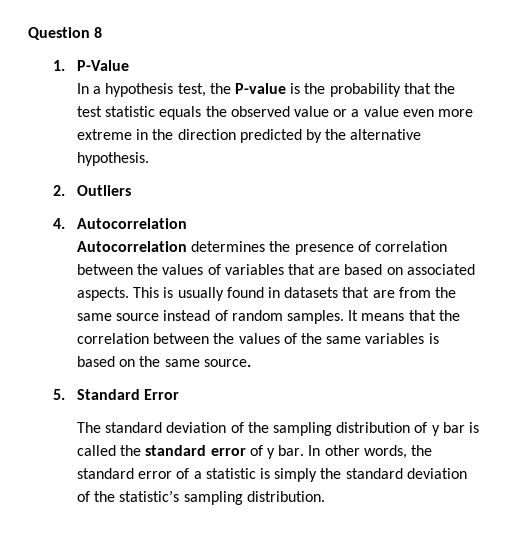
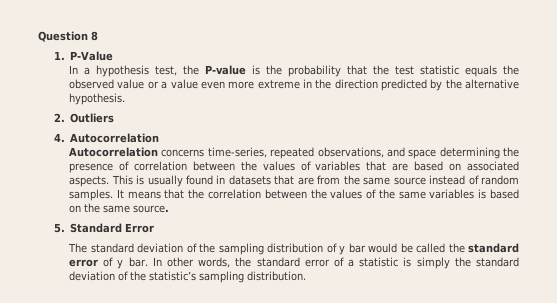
- Autocorrelation determines the presence of correlation between the values of variables that are based on associated aspects.
+ Autocorrelation concerns time-series, repeated observations, and space determining the presence of correlation between the values of variables that are based on associated aspects.
- The standard deviation of the sampling distribution of y bar is called the standard error of y bar.
+ The standard deviation of the sampling distribution of y bar would be called the standard error of y bar.

